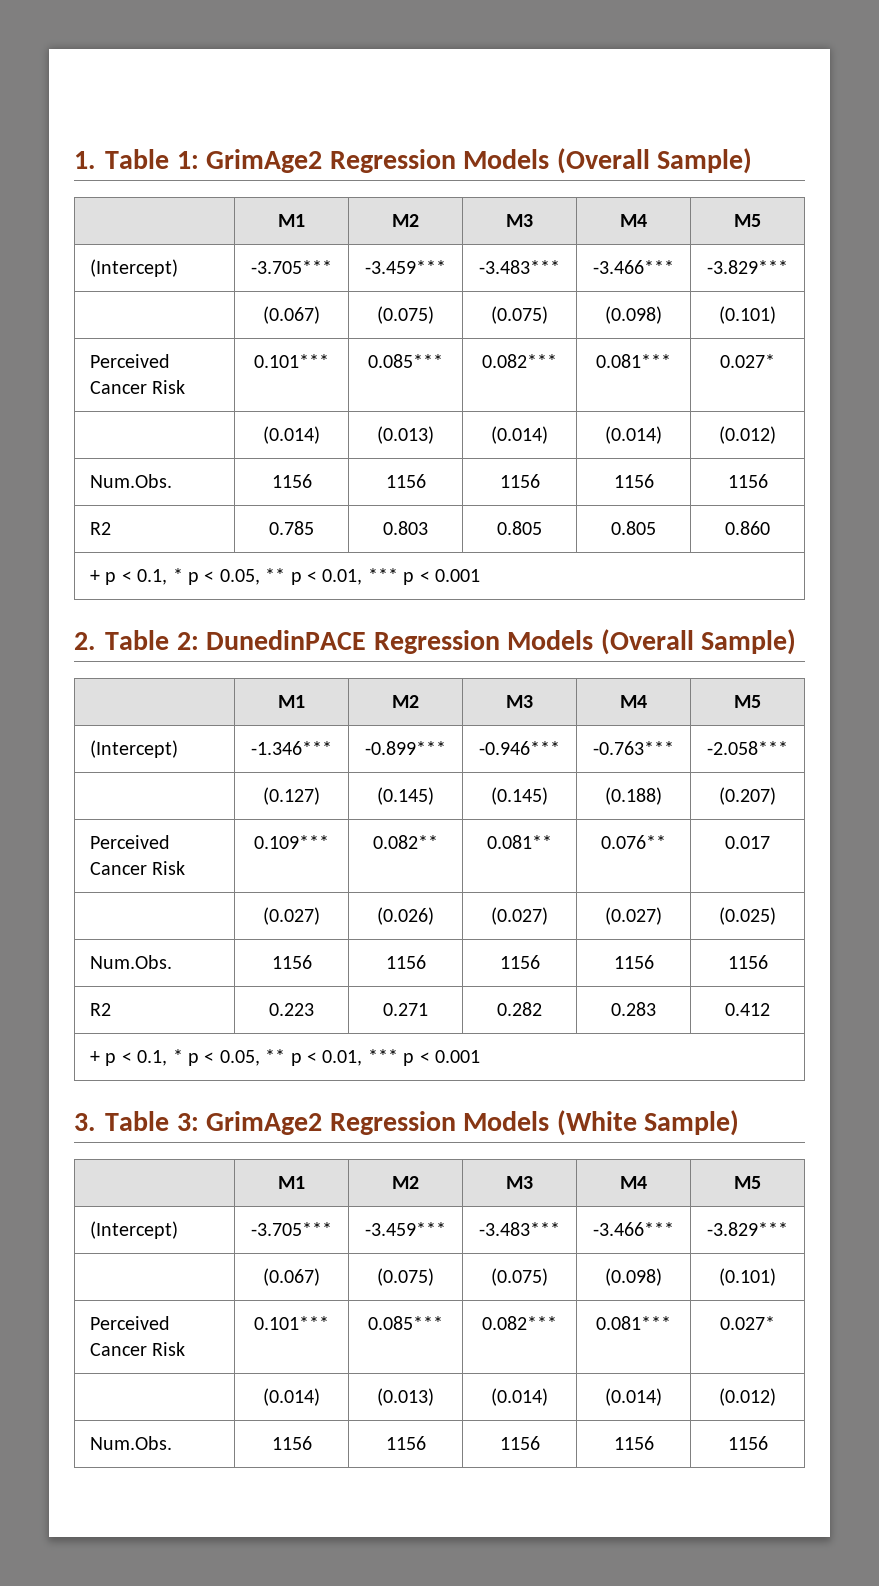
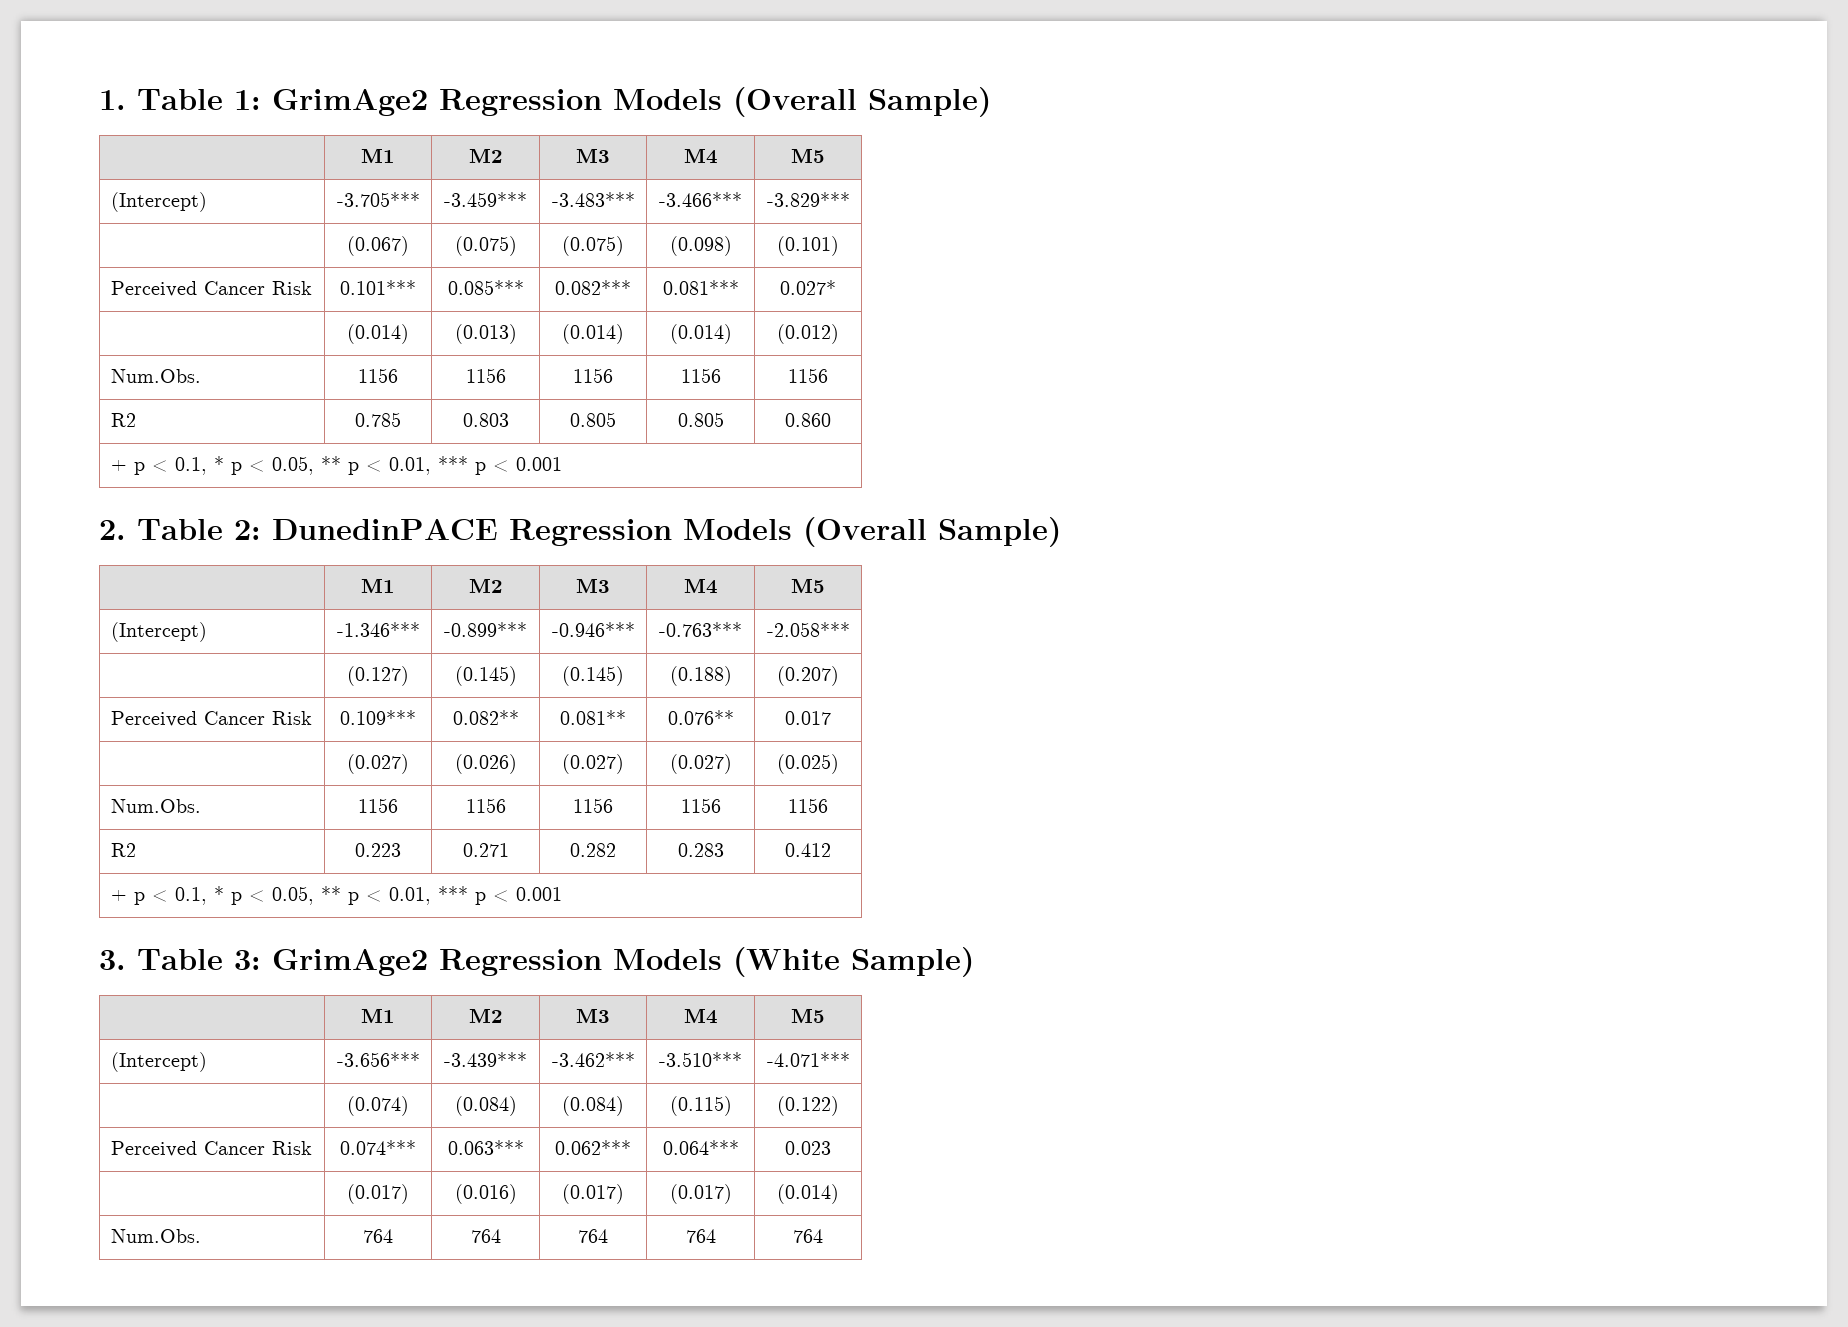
  3. Table 3: GrimAge2 Regression Models (White Sample)
  | M1 | M2 | M3 | M4 | M5
- (Intercept) | -3.705*** | -3.459*** | -3.483*** | -3.466*** | -3.829***
- | (0.067) | (0.075) | (0.075) | (0.098) | (0.101)
- Perceived Cancer Risk | 0.101*** | 0.085*** | 0.082*** | 0.081*** | 0.027*
- | (0.014) | (0.013) | (0.014) | (0.014) | (0.012)
- Num.Obs. | 1156 | 1156 | 1156 | 1156 | 1156
+ (Intercept) | -3.656*** | -3.439*** | -3.462*** | -3.510*** | -4.071***
+ | (0.074) | (0.084) | (0.084) | (0.115) | (0.122)
+ Perceived Cancer Risk | 0.074*** | 0.063*** | 0.062*** | 0.064*** | 0.023
+ | (0.017) | (0.016) | (0.017) | (0.017) | (0.014)
+ Num.Obs. | 764 | 764 | 764 | 764 | 764

